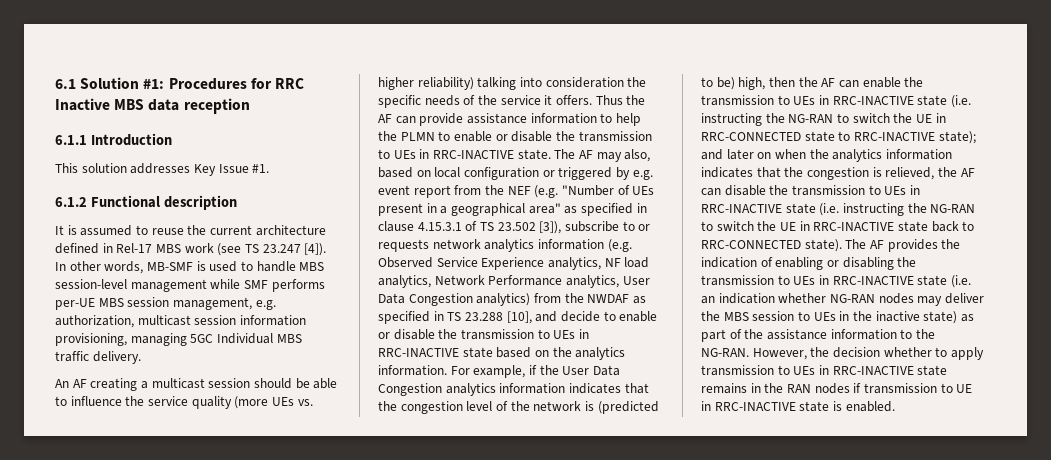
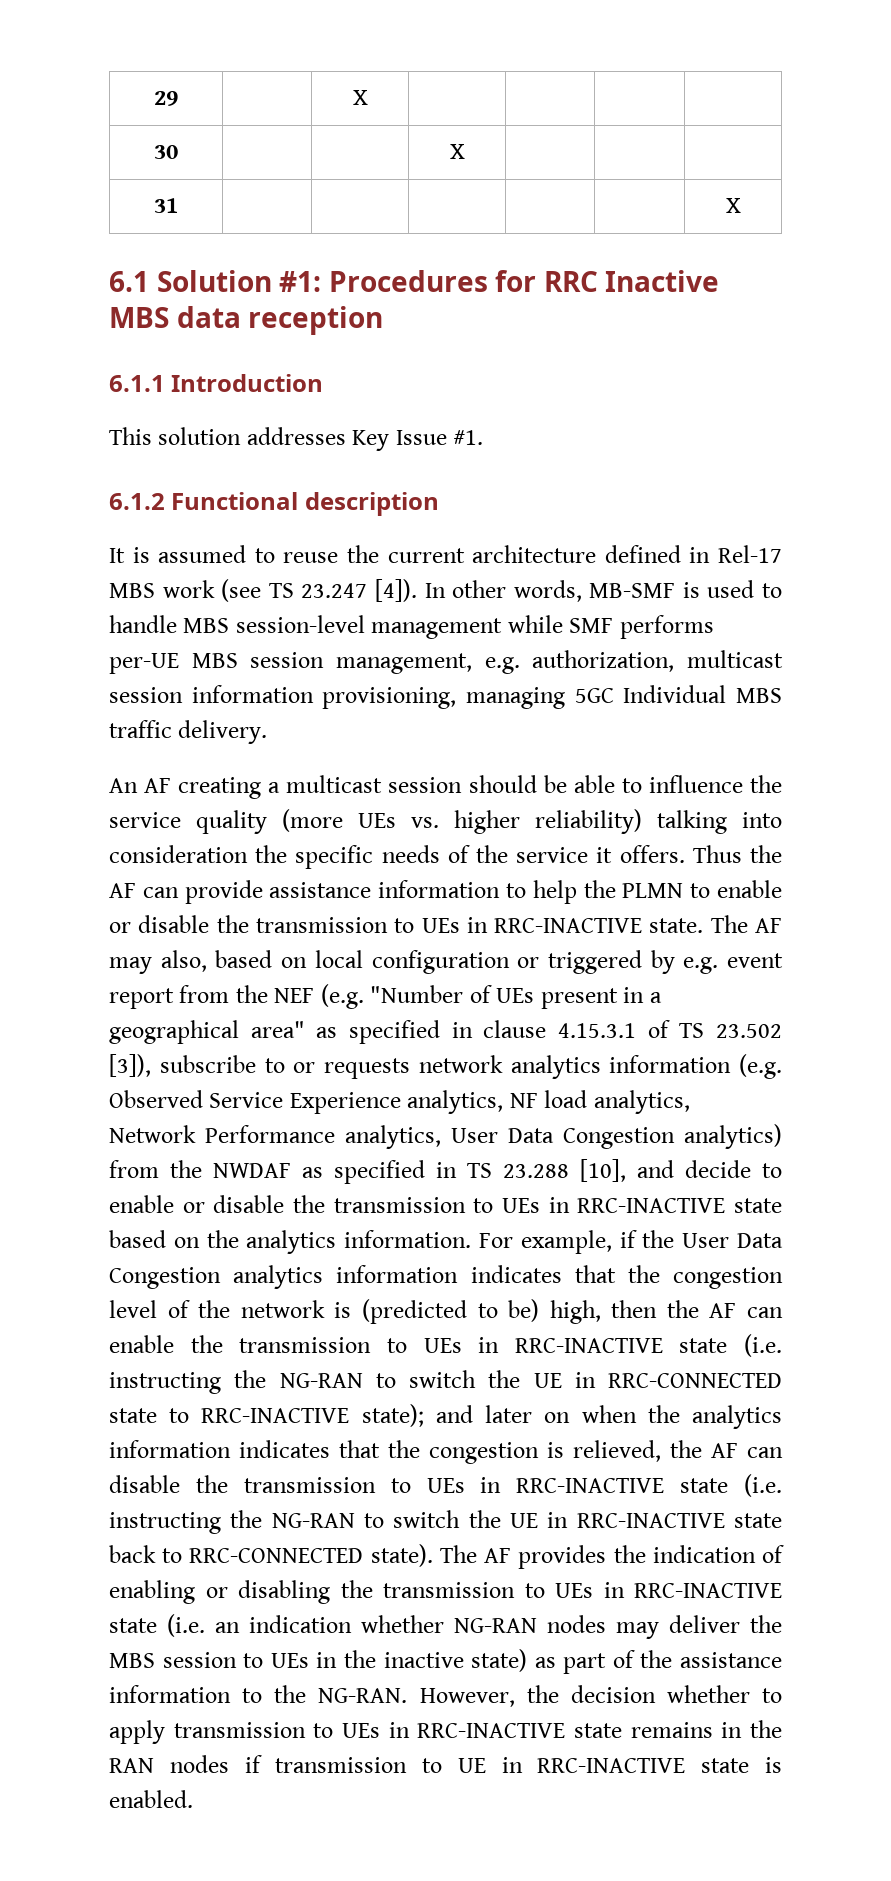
+ 29 | | X | | | |
+ 30 | | | X | | |
+ 31 | | | | | | X

